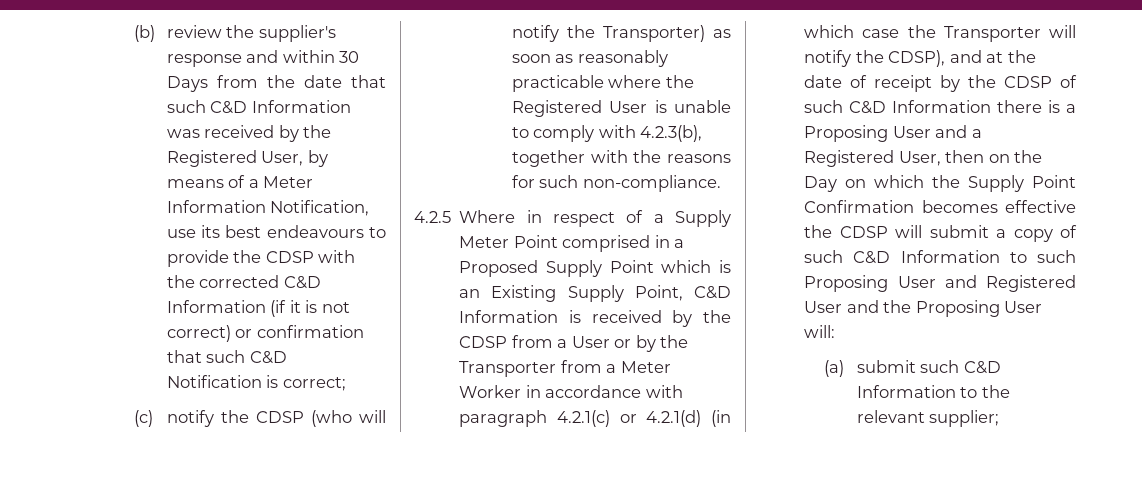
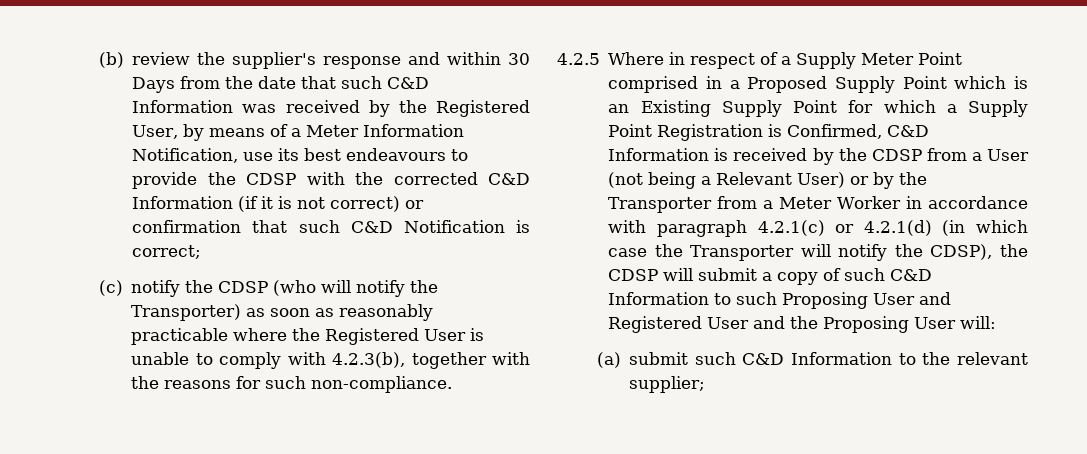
- 4.2.5 Where in respect of a Supply Meter Point comprised in a Proposed Supply Point which is an Existing Supply Point, C&D Information is received by the CDSP from a User or by the Transporter from a Meter Worker in accordance with paragraph 4.2.1(c) or 4.2.1(d) (in which case the Transporter will notify the CDSP), and at the date of receipt by the CDSP of such C&D Information there is a Proposing User and a Registered User, then on the Day on which the Supply Point Confirmation becomes effective the CDSP will submit a copy of such C&D Information to such Proposing User and Registered User and the Proposing User will:
+ 4.2.5 Where in respect of a Supply Meter Point comprised in a Proposed Supply Point which is an Existing Supply Point for which a Supply Point Registration is Confirmed, C&D Information is received by the CDSP from a User (not being a Relevant User) or by the Transporter from a Meter Worker in accordance with paragraph 4.2.1(c) or 4.2.1(d) (in which case the Transporter will notify the CDSP), the CDSP will submit a copy of such C&D Information to such Proposing User and Registered User and the Proposing User will:

